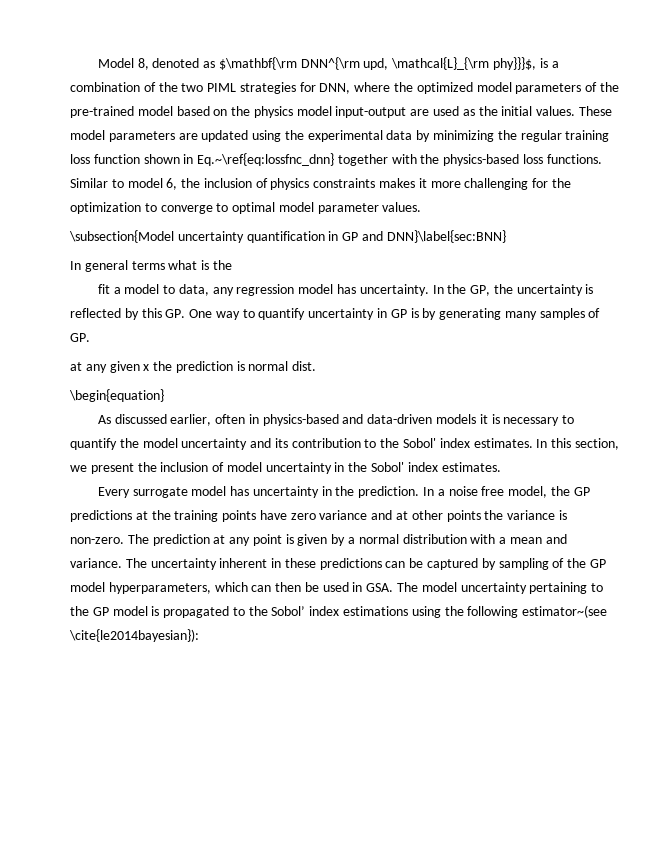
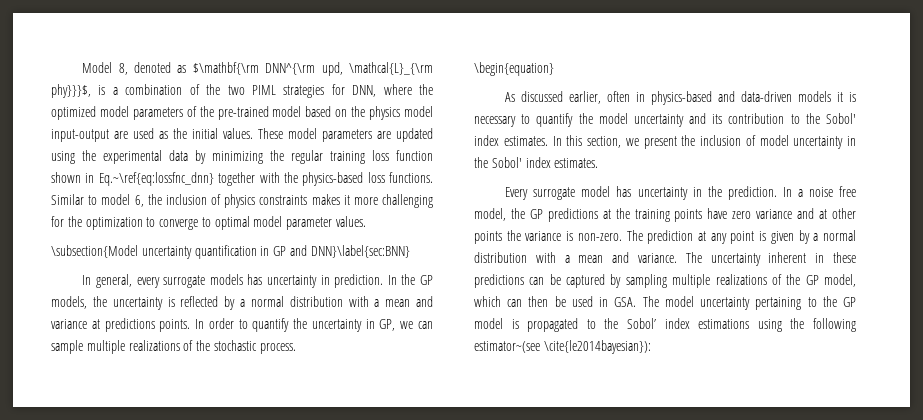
- In general terms what is the
- fit a model to data, any regression model has uncertainty. In the GP, the uncertainty is reflected by this GP. One way to quantify uncertainty in GP is by generating many samples of GP.
- at any given x the prediction is normal dist.
+ In general, every surrogate models has uncertainty in prediction. In the GP models, the uncertainty is reflected by a normal distribution with a mean and variance at predictions points. In order to quantify the uncertainty in GP, we can sample multiple realizations of the stochastic process.
- The uncertainty inherent in these predictions can be captured by sampling of the GP model hyperparameters, which can then be used in GSA. The model uncertainty pertaining to the GP model is propagated to the Sobol’ index estimations using the following estimator~(see \cite{le2014bayesian}):
+ The uncertainty inherent in these predictions can be captured by sampling multiple realizations of the GP model, which can then be used in GSA. The model uncertainty pertaining to the GP model is propagated to the Sobol’ index estimations using the following estimator~(see \cite{le2014bayesian}):

